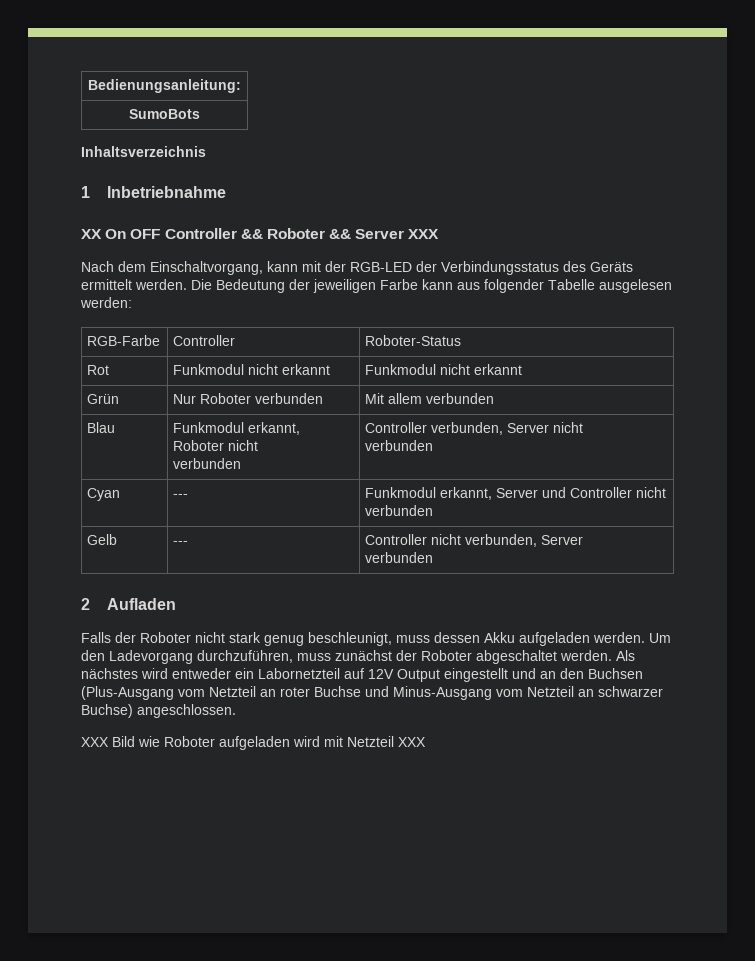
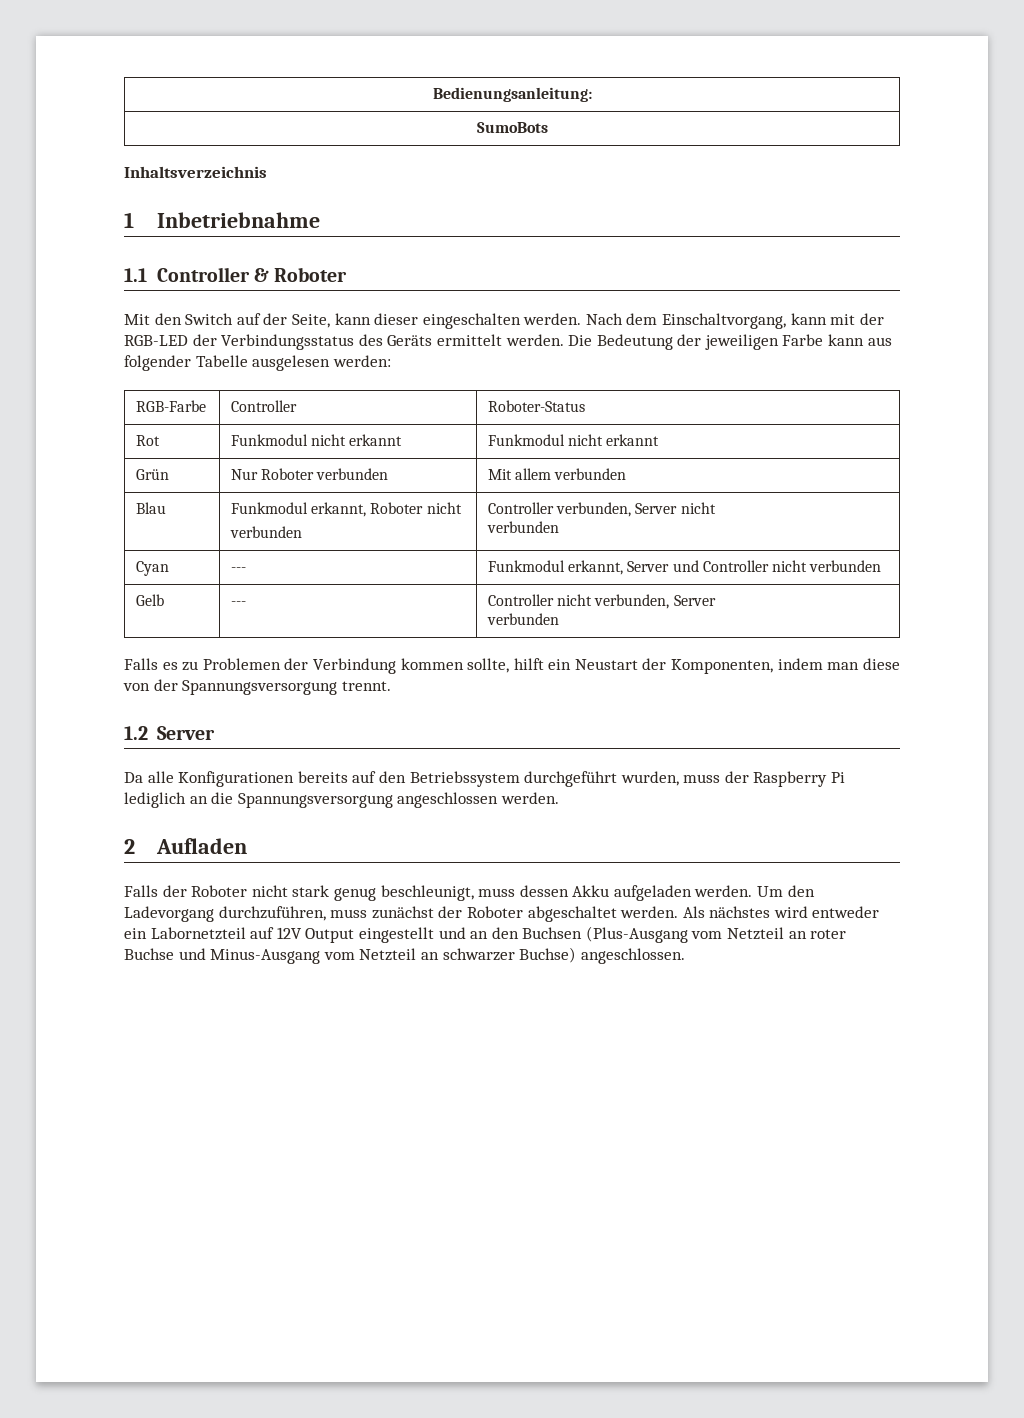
- XX On OFF Controller && Roboter && Server XXX
- Nach dem Einschaltvorgang, kann mit der RGB-LED der Verbindungsstatus des Geräts ermittelt werden.
+ 1.1 Controller & Roboter
+ Mit den Switch auf der Seite, kann dieser eingeschalten werden. Nach dem Einschaltvorgang, kann mit der RGB-LED der Verbindungsstatus des Geräts ermittelt werden.
+ Falls es zu Problemen der Verbindung kommen sollte, hilft ein Neustart der Komponenten, indem man diese von der Spannungsversorgung trennt.
+ 1.2 Server
+ Da alle Konfigurationen bereits auf den Betriebssystem durchgeführt wurden, muss der Raspberry Pi lediglich an die Spannungsversorgung angeschlossen werden.
- XXX Bild wie Roboter aufgeladen wird mit Netzteil XXX

